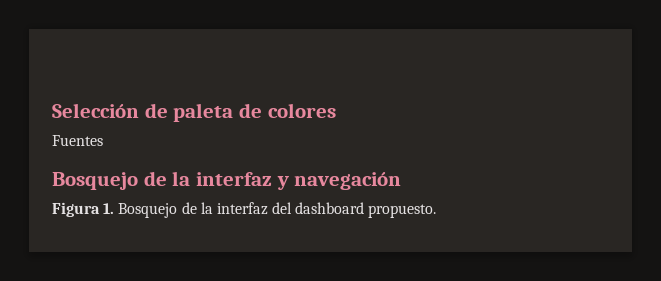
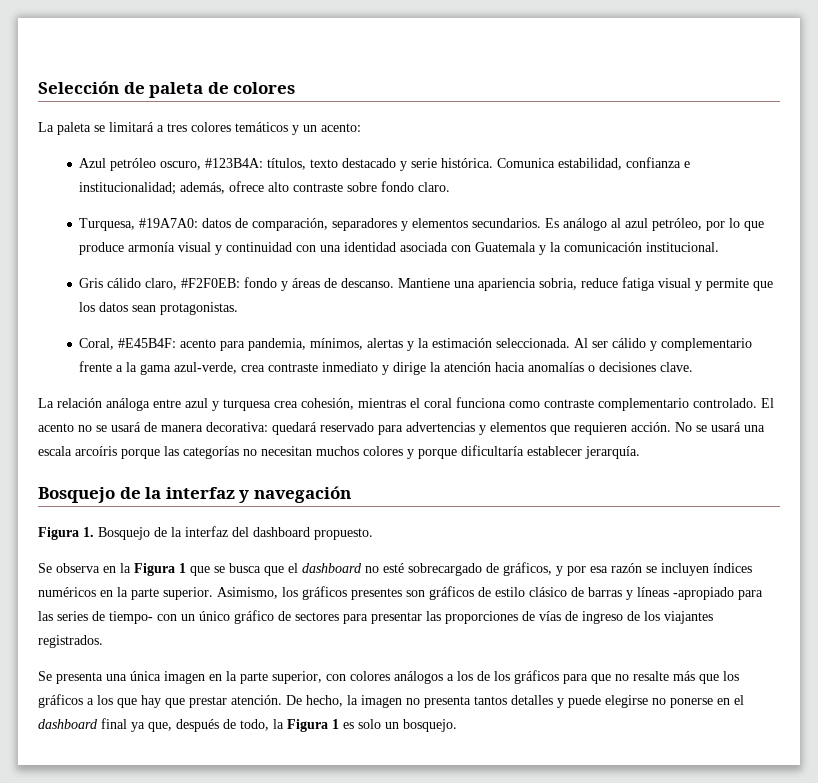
- Fuentes
+ La paleta se limitará a tres colores temáticos y un acento:
+ Azul petróleo oscuro, #123B4A: títulos, texto destacado y serie histórica. Comunica estabilidad, confianza e institucionalidad; además, ofrece alto contraste sobre fondo claro.
+ Turquesa, #19A7A0: datos de comparación, separadores y elementos secundarios. Es análogo al azul petróleo, por lo que produce armonía visual y continuidad con una identidad asociada con Guatemala y la comunicación institucional.
+ Gris cálido claro, #F2F0EB: fondo y áreas de descanso. Mantiene una apariencia sobria, reduce fatiga visual y permite que los datos sean protagonistas.
+ Coral, #E45B4F: acento para pandemia, mínimos, alertas y la estimación seleccionada. Al ser cálido y complementario frente a la gama azul-verde, crea contraste inmediato y dirige la atención hacia anomalías o decisiones clave.
+ La relación análoga entre azul y turquesa crea cohesión, mientras el coral funciona como contraste complementario controlado. El acento no se usará de manera decorativa: quedará reservado para advertencias y elementos que requieren acción. No se usará una escala arcoíris porque las categorías no necesitan muchos colores y porque dificultaría establecer jerarquía.
+ Se observa en la Figura 1 que se busca que el dashboard no esté sobrecargado de gráficos, y por esa razón se incluyen índices numéricos en la parte superior. Asimismo, los gráficos presentes son gráficos de estilo clásico de barras y líneas -apropiado para las series de tiempo- con un único gráfico de sectores para presentar las proporciones de vías de ingreso de los viajantes registrados.
+ Se presenta una única imagen en la parte superior, con colores análogos a los de los gráficos para que no resalte más que los gráficos a los que hay que prestar atención. De hecho, la imagen no presenta tantos detalles y puede elegirse no ponerse en el dashboard final ya que, después de todo, la Figura 1 es solo un bosquejo.

